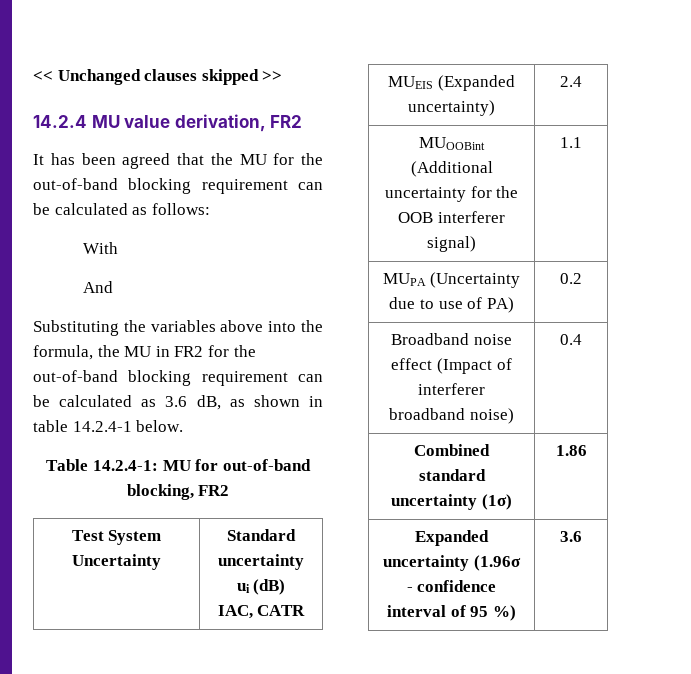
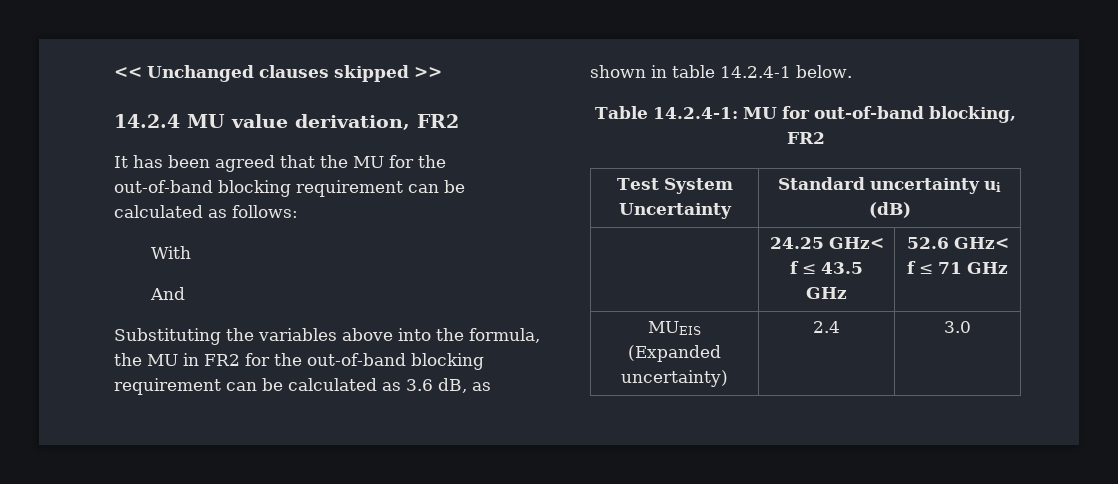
  Test System Uncertainty | Standard uncertainty ui (dB)
- IAC, CATR
- MUEIS (Expanded uncertainty) | 2.4
- MUOOBint (Additional uncertainty for the OOB interferer signal) | 1.1
- MUPA (Uncertainty due to use of PA) | 0.2
- Broadband noise effect (Impact of interferer broadband noise) | 0.4
- Combined standard uncertainty (1σ) | 1.86
- Expanded uncertainty (1.96σ - confidence interval of 95 %) | 3.6
+ | 24.25 GHz< f ≤ 43.5 GHz | 52.6 GHz< f ≤ 71 GHz
+ MUEIS (Expanded uncertainty) | 2.4 | 3.0

